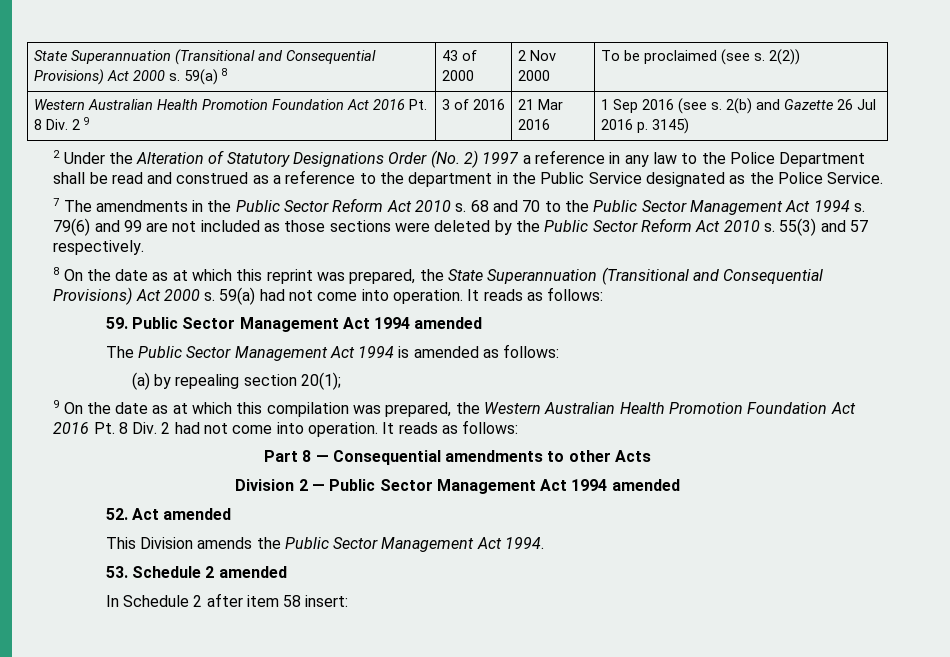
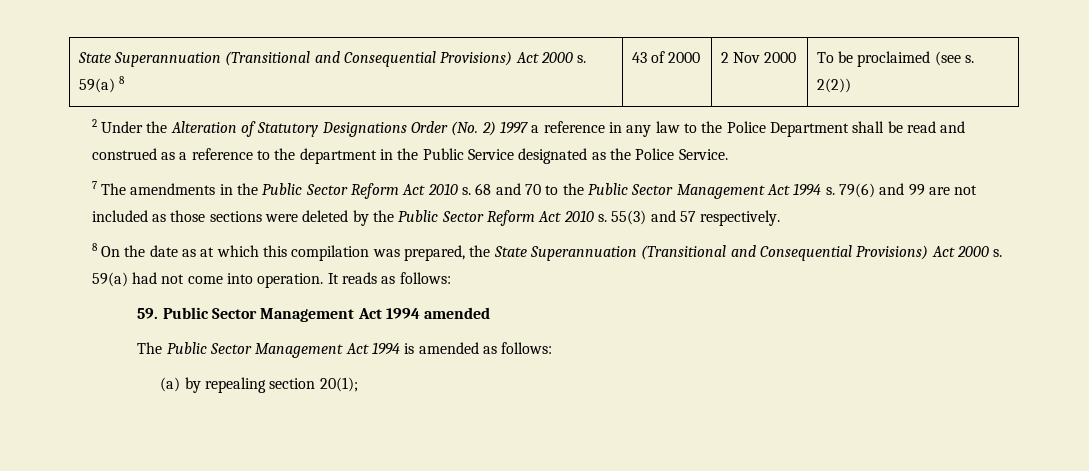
- Western Australian Health Promotion Foundation Act 2016 Pt. 8 Div. 2 9 | 3 of 2016 | 21 Mar 2016 | 1 Sep 2016 (see s. 2(b) and Gazette 26 Jul 2016 p. 3145)
- 8 On the date as at which this reprint was prepared, the State Superannuation (Transitional and Consequential Provisions) Act 2000 s.
+ 8 On the date as at which this compilation was prepared, the State Superannuation (Transitional and Consequential Provisions) Act 2000 s.
- 9 On the date as at which this compilation was prepared, the Western Australian Health Promotion Foundation Act 2016 Pt. 8 Div. 2 had not come into operation. It reads as follows:
- Part 8 — Consequential amendments to other Acts
- Division 2 — Public Sector Management Act 1994 amended
- 52. Act amended
- This Division amends the Public Sector Management Act 1994.
- 53. Schedule 2 amended
- In Schedule 2 after item 58 insert:

